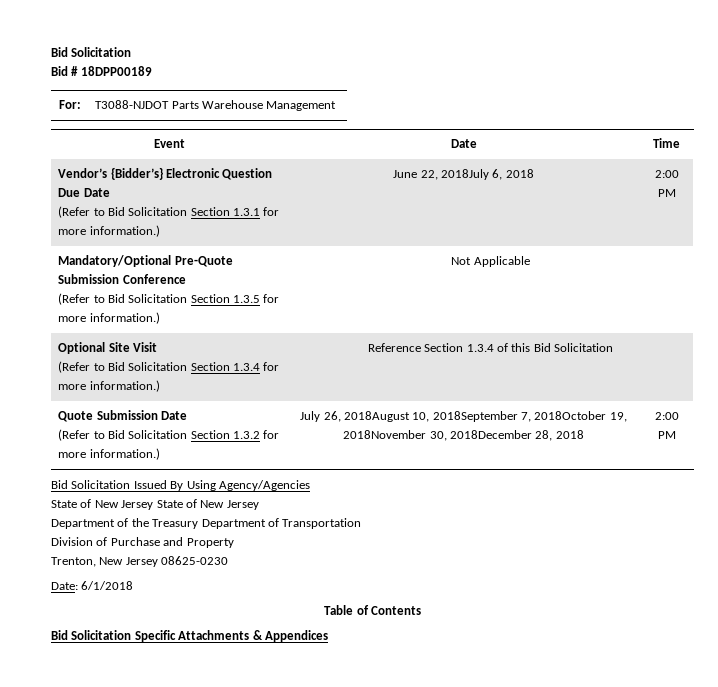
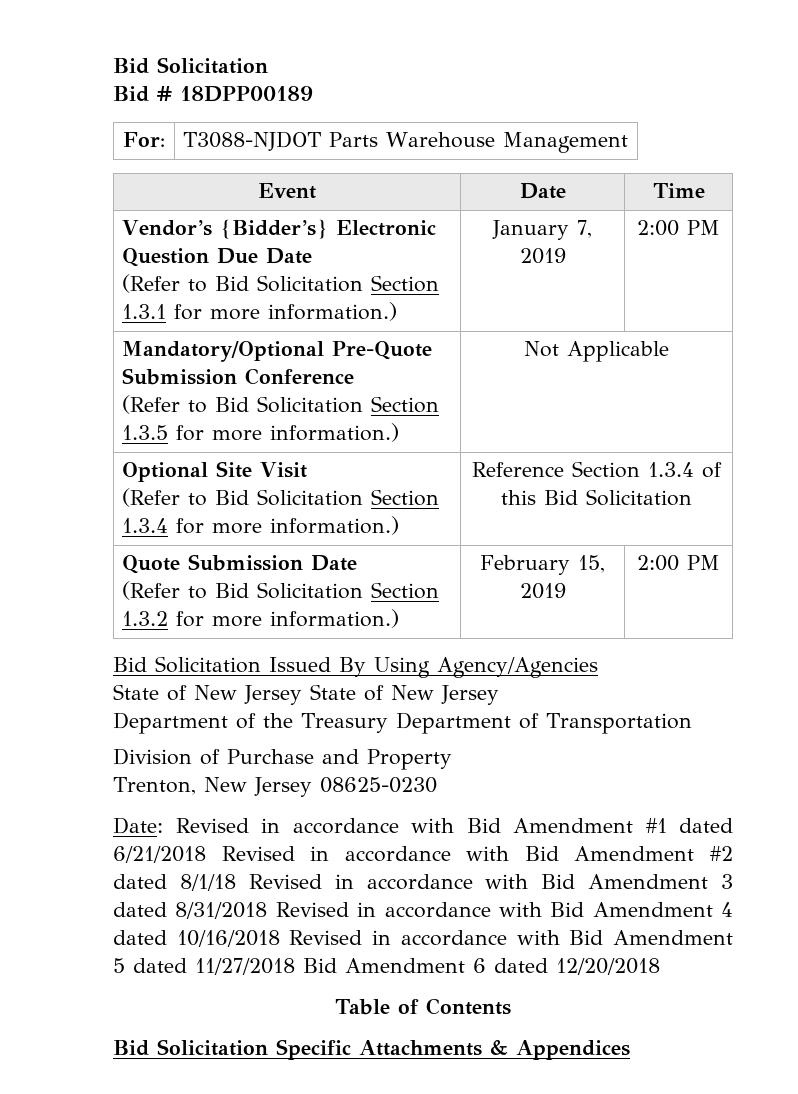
  Vendor’s {Bidder’s} Electronic Question Due Date
- (Refer to Bid Solicitation Section 1.3.1 for more information.) | June 22, 2018July 6, 2018 | 2:00 PM
+ (Refer to Bid Solicitation Section 1.3.1 for more information.) | January 7, 2019 | 2:00 PM
  Quote Submission Date
- (Refer to Bid Solicitation Section 1.3.2 for more information.) | July 26, 2018August 10, 2018September 7, 2018October 19, 2018November 30, 2018December 28, 2018 | 2:00 PM
+ (Refer to Bid Solicitation Section 1.3.2 for more information.) | February 15, 2019 | 2:00 PM
- Date: 6/1/2018
+ Date: Revised in accordance with Bid Amendment #1 dated 6/21/2018 Revised in accordance with Bid Amendment #2 dated 8/1/18 Revised in accordance with Bid Amendment 3 dated 8/31/2018 Revised in accordance with Bid Amendment 4 dated 10/16/2018 Revised in accordance with Bid Amendment 5 dated 11/27/2018 Bid Amendment 6 dated 12/20/2018

